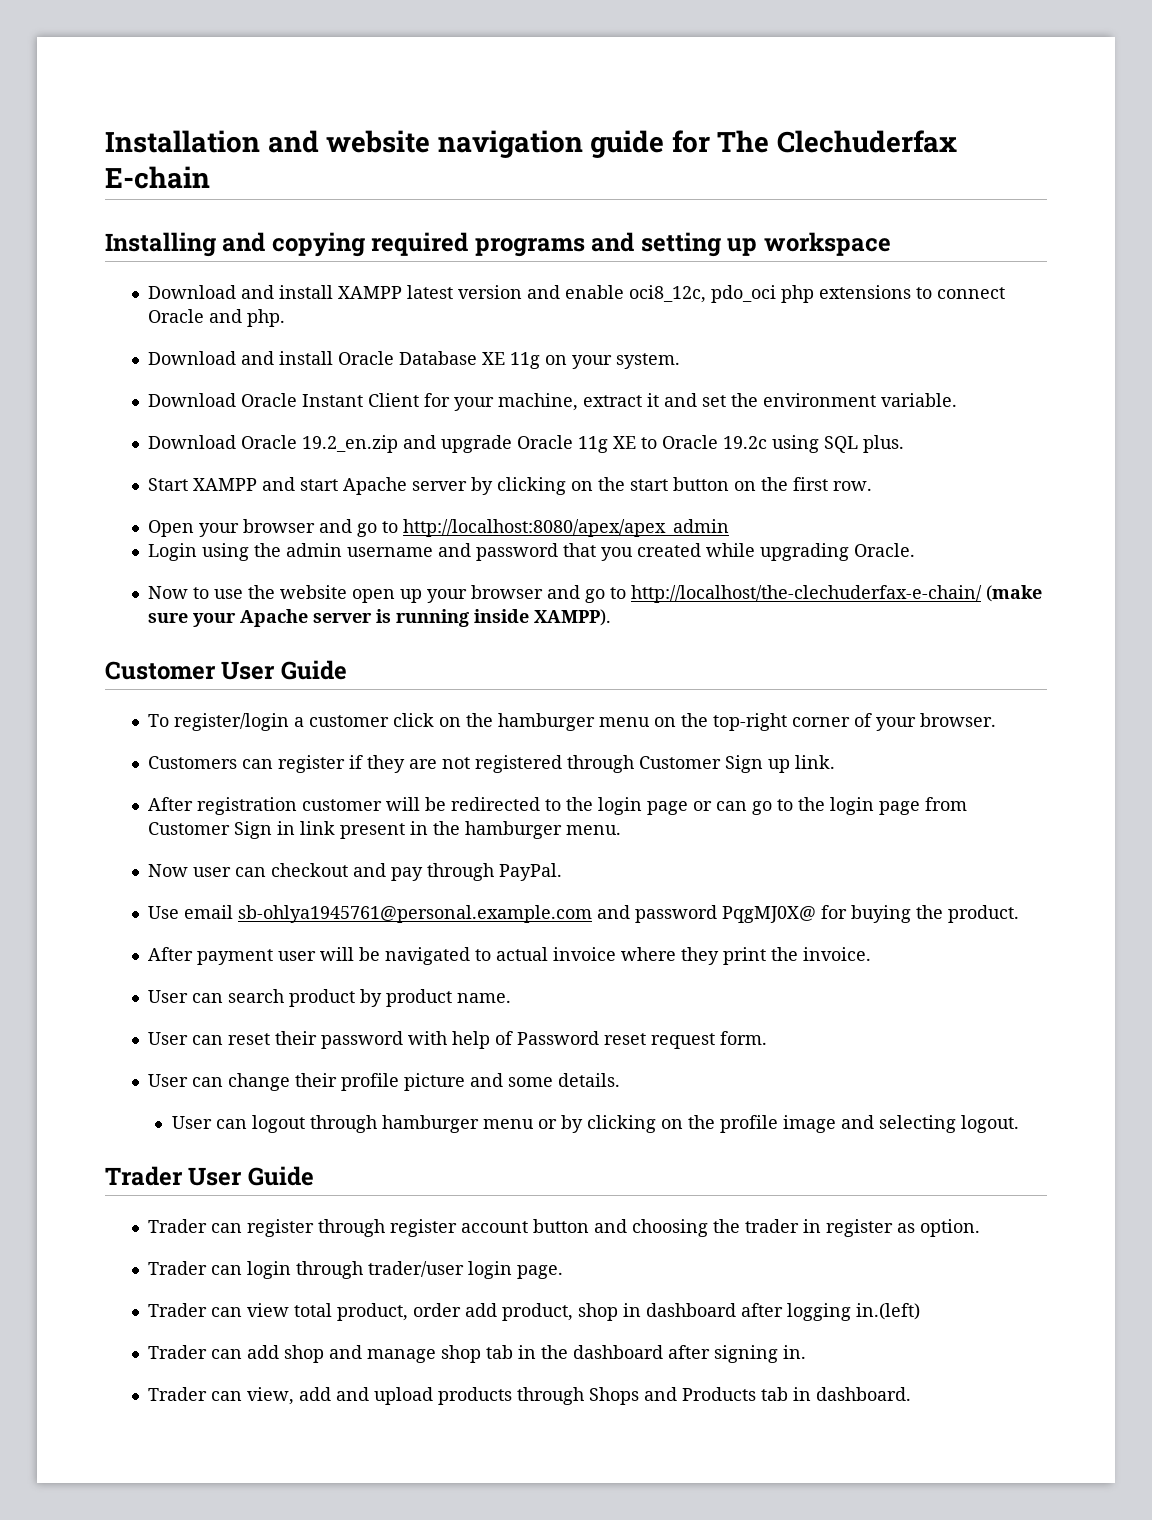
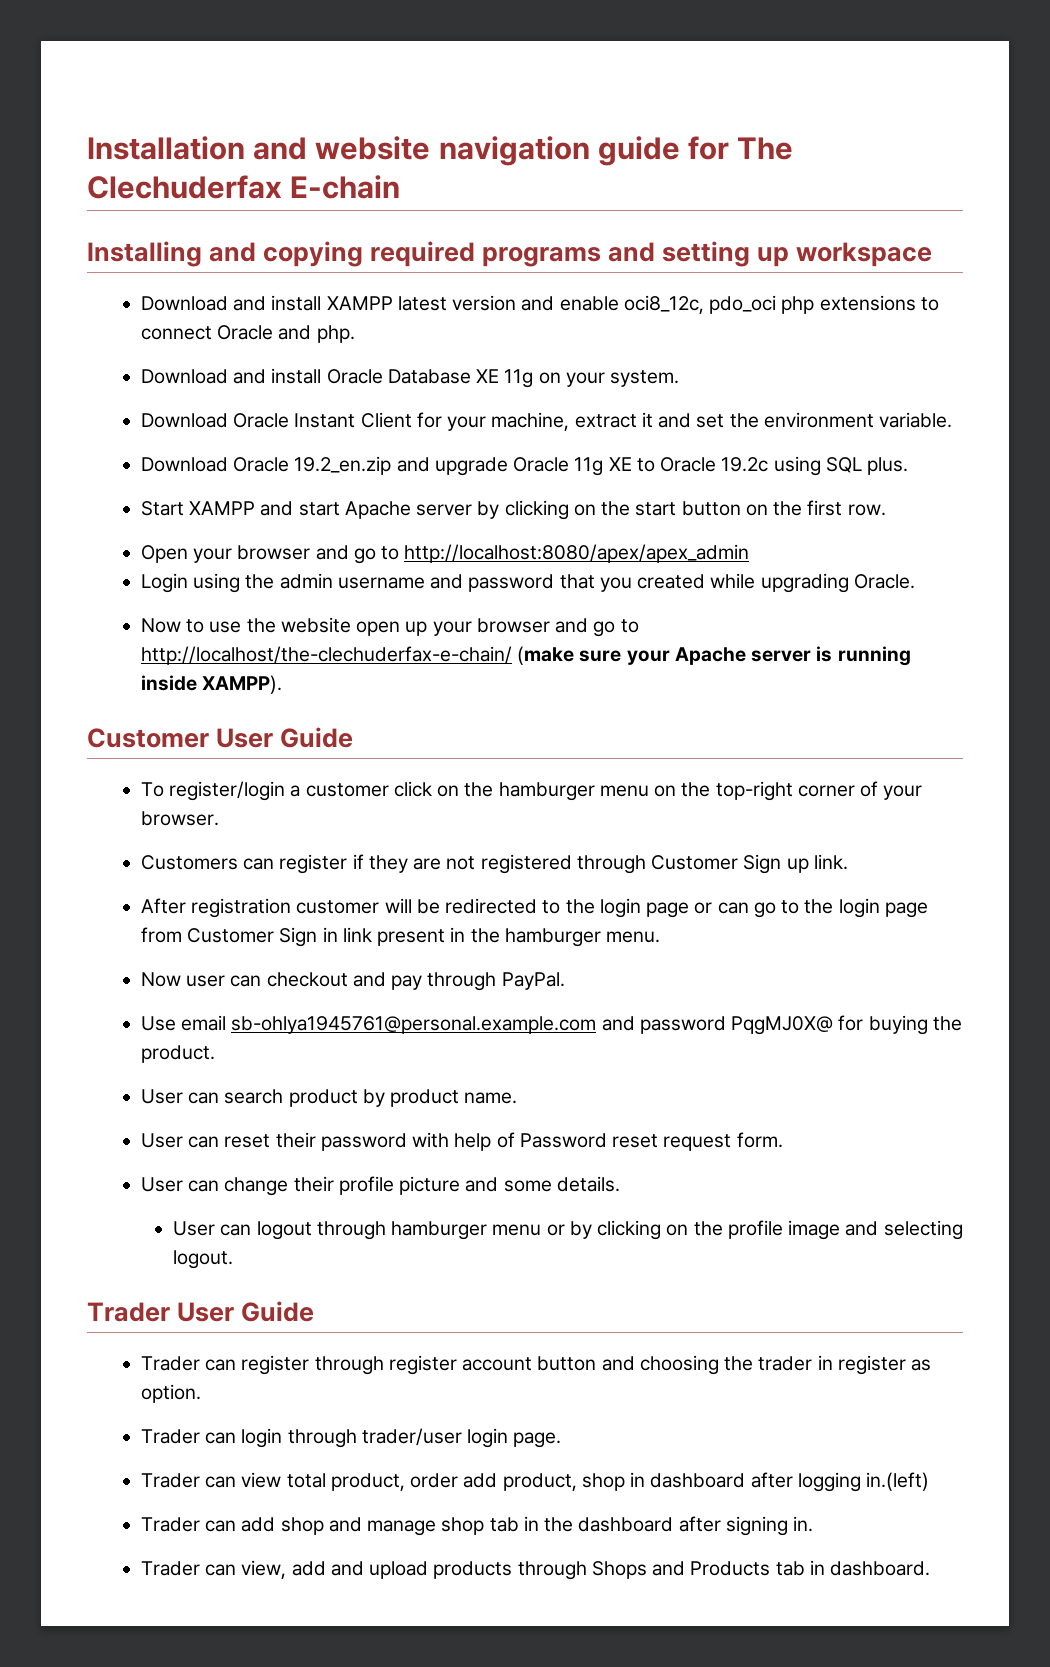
- After payment user will be navigated to actual invoice where they print the invoice.

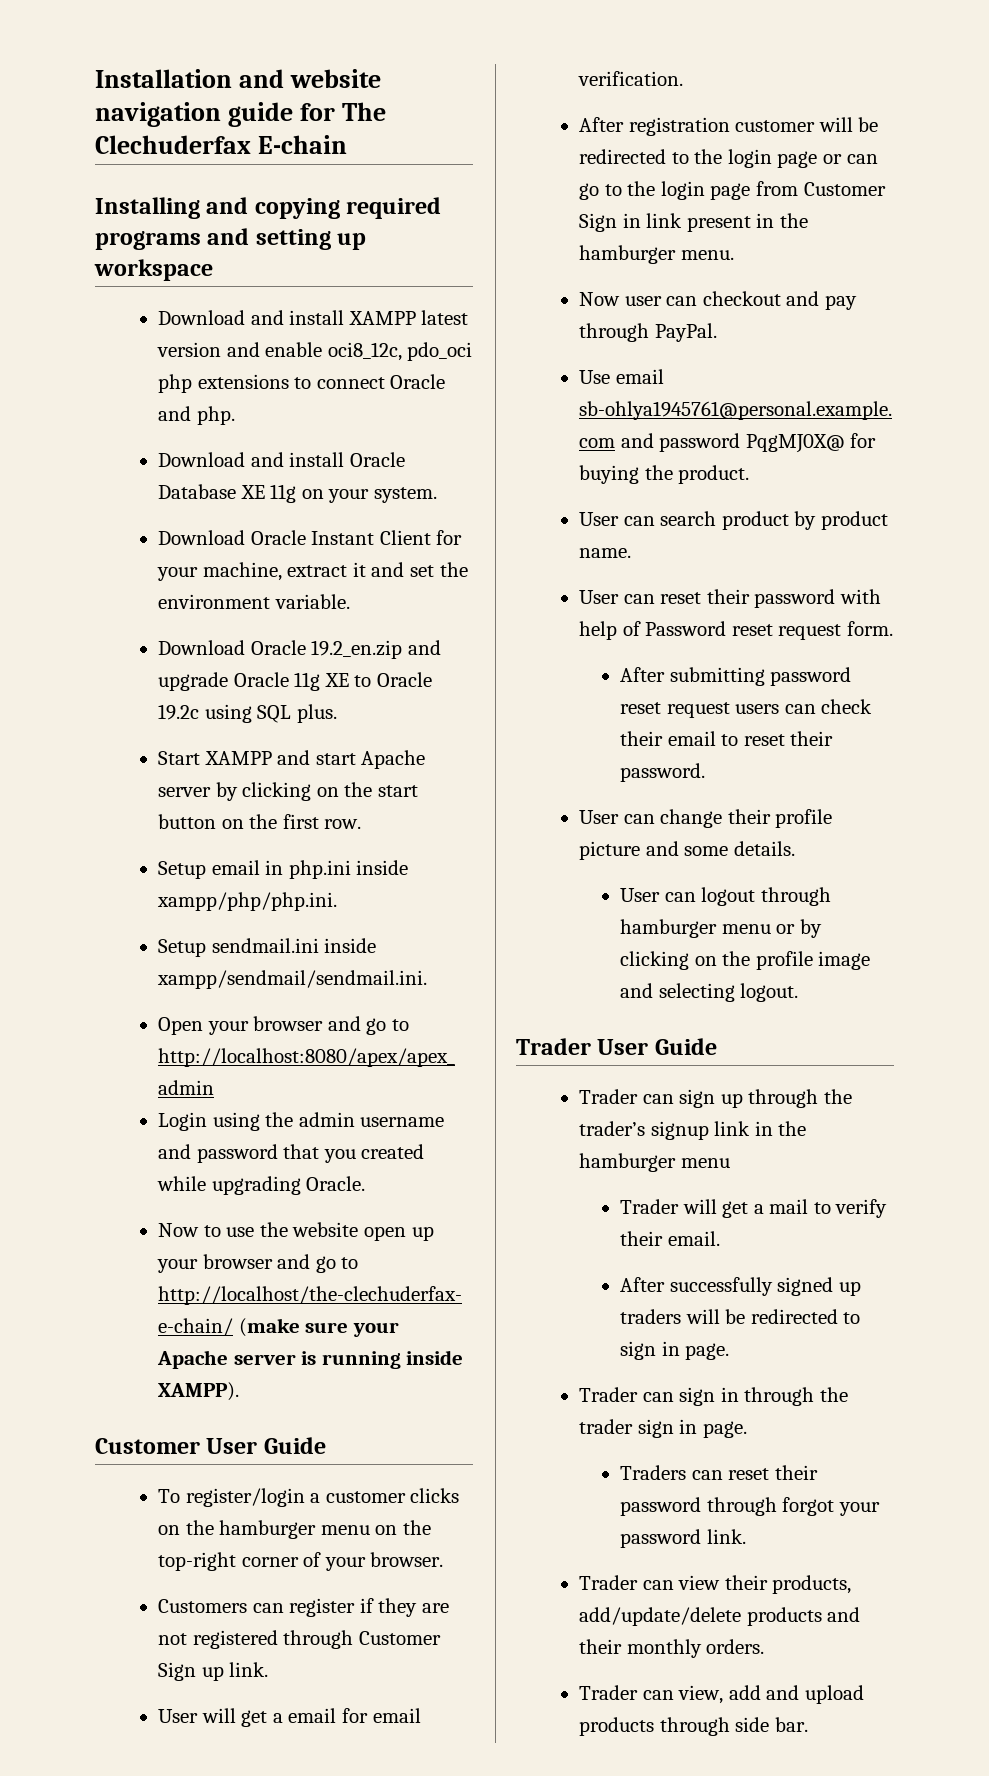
+ Setup email in php.ini inside xampp/php/php.ini.
+ Setup sendmail.ini inside xampp/sendmail/sendmail.ini.
- To register/login a customer click on the hamburger menu on the top-right corner of your browser.
+ To register/login a customer clicks on the hamburger menu on the top-right corner of your browser.
+ User will get a email for email verification.
+ After submitting password reset request users can check their email to reset their password.
- Trader can register through register account button and choosing the trader in register as option.
- Trader can login through trader/user login page.
- Trader can view total product, order add product, shop in dashboard after logging in.(left)
- Trader can add shop and manage shop tab in the dashboard after signing in.
+ Trader can sign up through the trader’s signup link in the hamburger menu
+ Trader will get a mail to verify their email.
+ After successfully signed up traders will be redirected to sign in page.
+ Trader can sign in through the trader sign in page.
+ Traders can reset their password through forgot your password link.
+ Trader can view their products, add/update/delete products and their monthly orders.
- Trader can view, add and upload products through Shops and Products tab in dashboard.
+ Trader can view, add and upload products through side bar.

